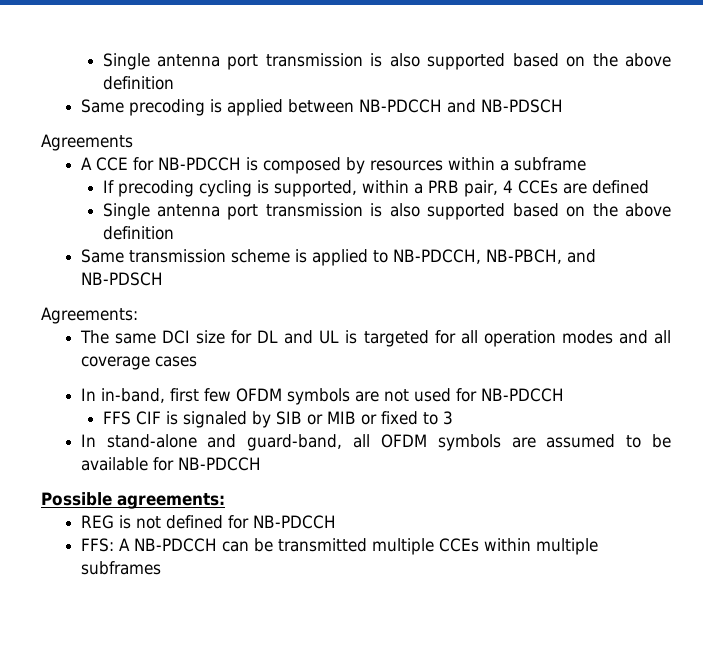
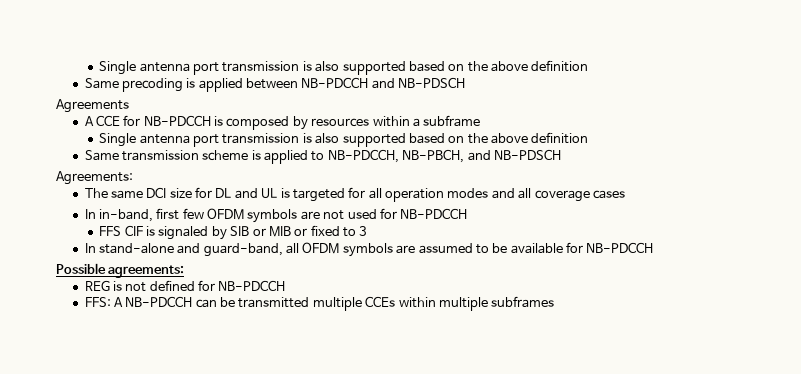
- If precoding cycling is supported, within a PRB pair, 4 CCEs are defined

